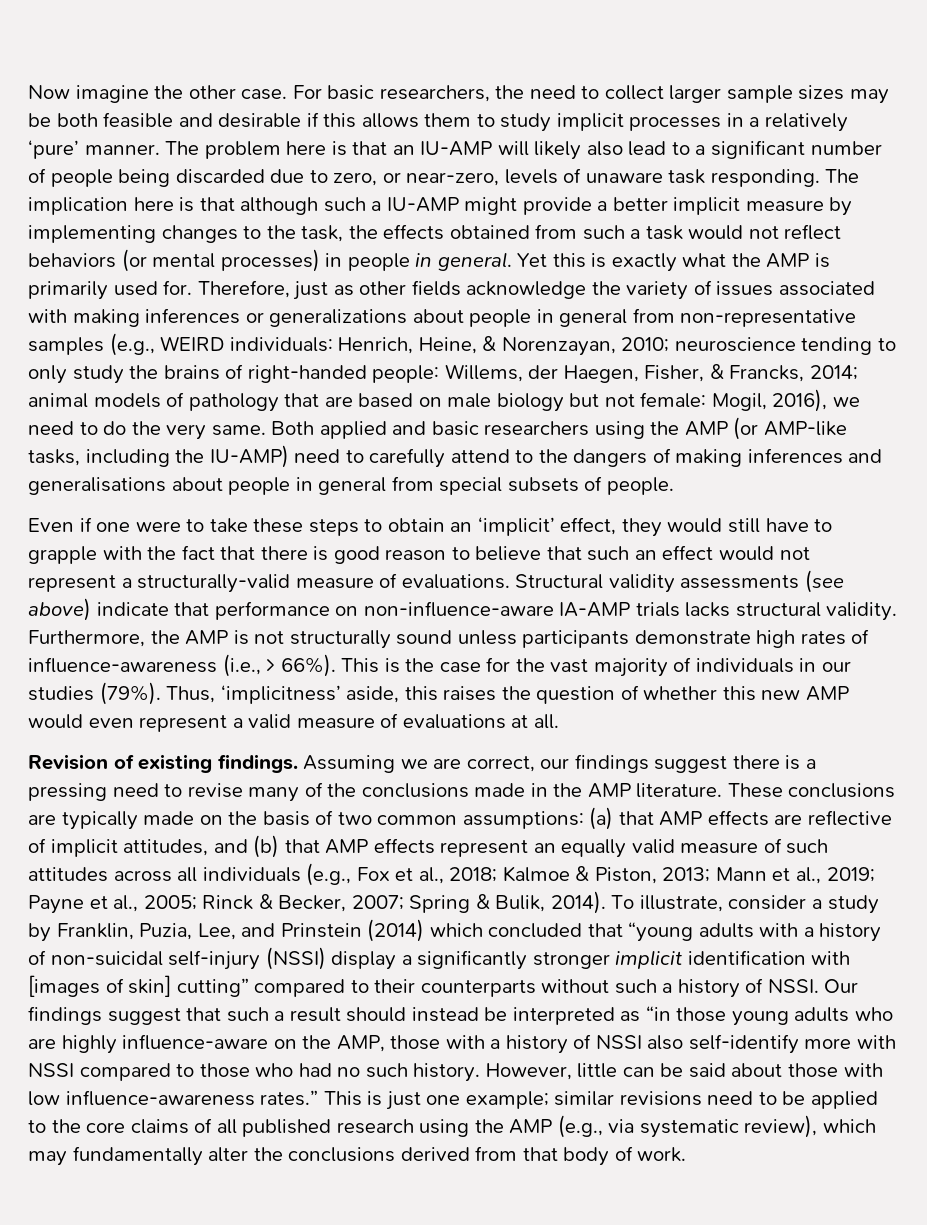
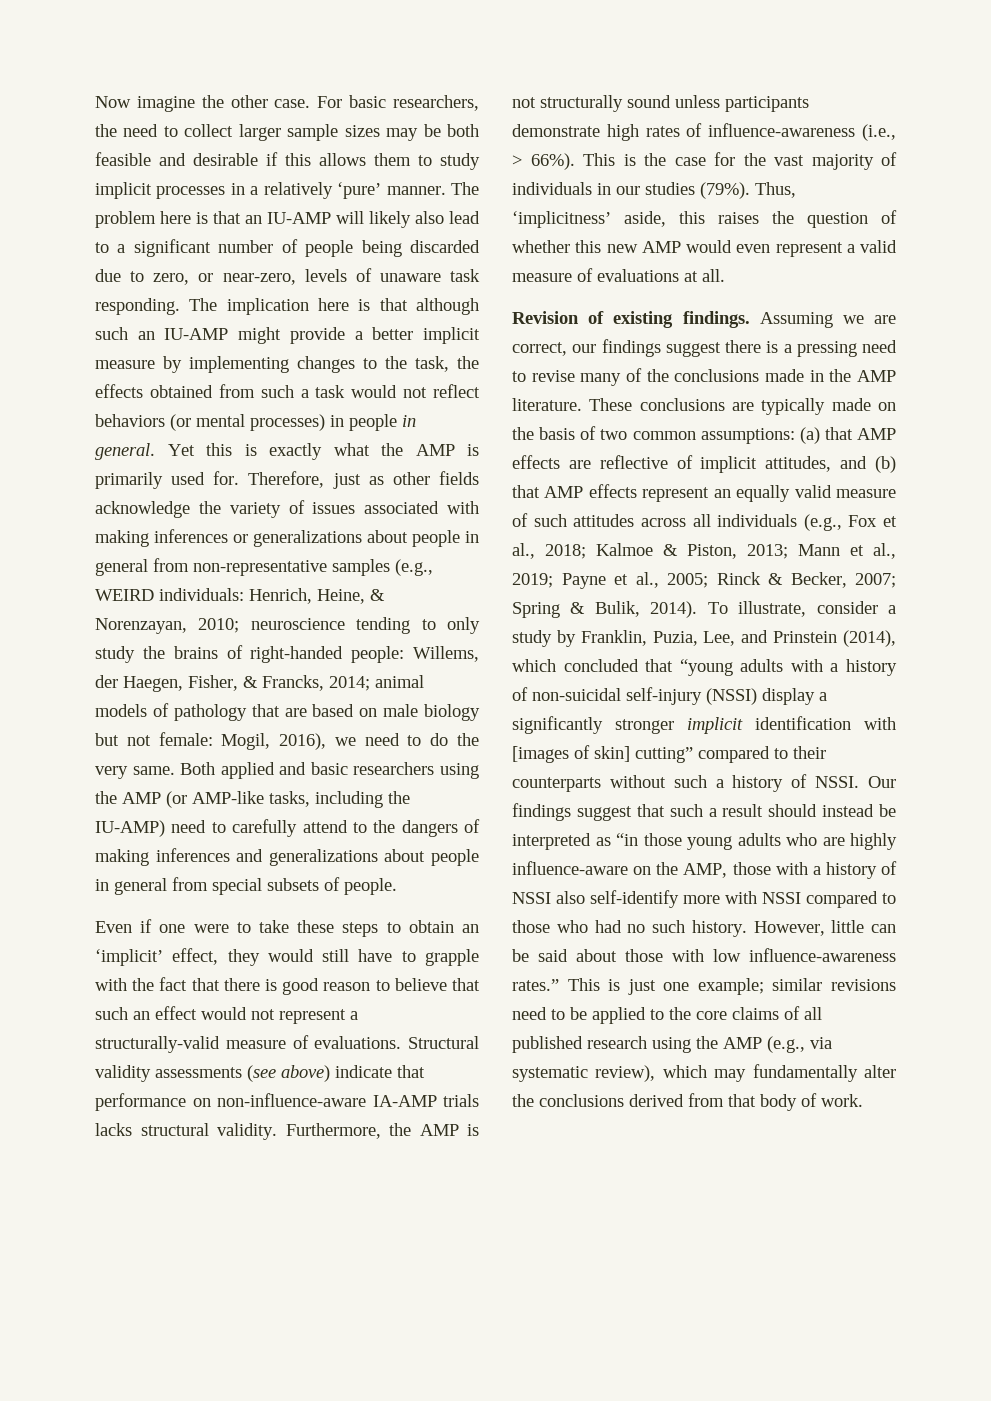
- The implication here is that although such a IU-AMP might provide a better implicit measure by implementing changes to the task, the effects obtained from such a task would not reflect behaviors (or mental processes) in people in general.
+ The implication here is that although such an IU-AMP might provide a better implicit measure by implementing changes to the task, the effects obtained from such a task would not reflect behaviors (or mental processes) in people in general.
- Both applied and basic researchers using the AMP (or AMP-like tasks, including the IU-AMP) need to carefully attend to the dangers of making inferences and generalisations about people in general from special subsets of people.
+ Both applied and basic researchers using the AMP (or AMP-like tasks, including the IU-AMP) need to carefully attend to the dangers of making inferences and generalizations about people in general from special subsets of people.
- To illustrate, consider a study by Franklin, Puzia, Lee, and Prinstein (2014) which concluded that “young adults with a history of non-suicidal self-injury (NSSI) display a significantly stronger implicit identification with [images of skin] cutting” compared to their counterparts without such a history of NSSI.
+ To illustrate, consider a study by Franklin, Puzia, Lee, and Prinstein (2014), which concluded that “young adults with a history of non-suicidal self-injury (NSSI) display a significantly stronger implicit identification with [images of skin] cutting” compared to their counterparts without such a history of NSSI.

